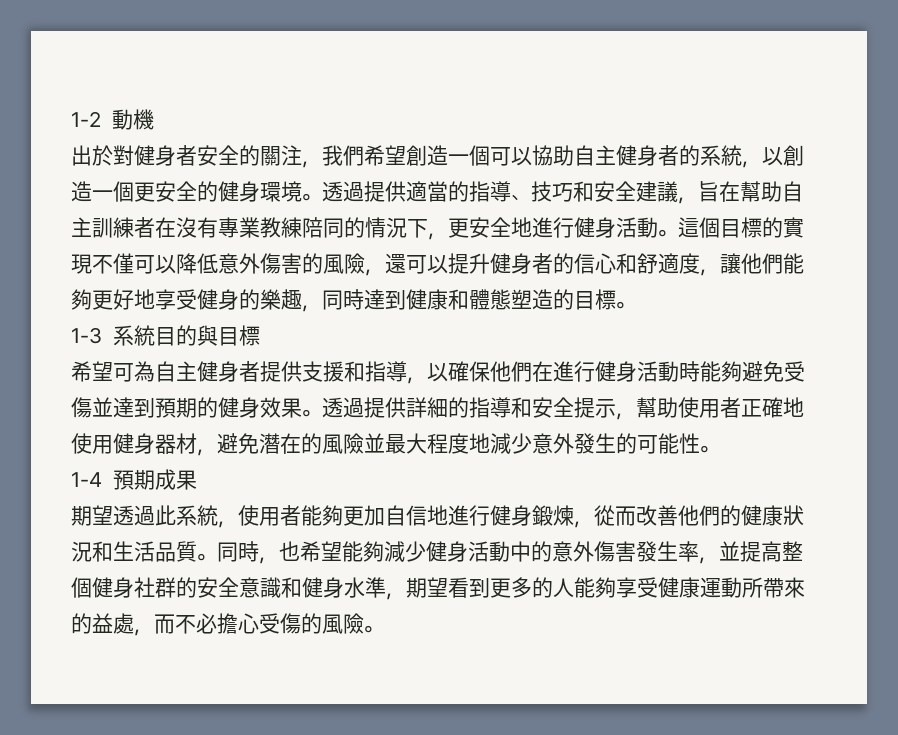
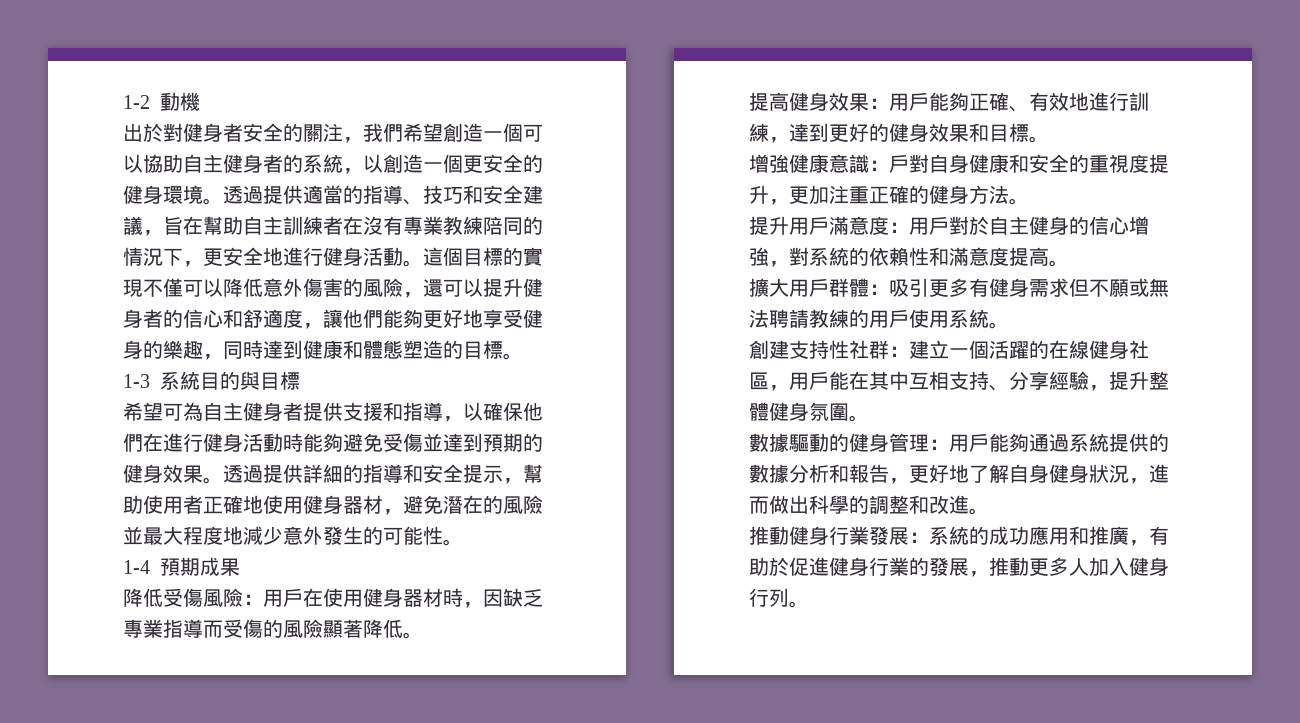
- 期望透過此系統，使用者能夠更加自信地進行健身鍛煉，從而改善他們的健康狀況和生活品質。同時，也希望能夠減少健身活動中的意外傷害發生率，並提高整個健身社群的安全意識和健身水準，期望看到更多的人能夠享受健康運動所帶來的益處，而不必擔心受傷的風險。
+ 降低受傷風險：用戶在使用健身器材時，因缺乏專業指導而受傷的風險顯著降低。
+ 提高健身效果：用戶能夠正確、有效地進行訓練，達到更好的健身效果和目標。
+ 增強健康意識：戶對自身健康和安全的重視度提升，更加注重正確的健身方法。
+ 提升用戶滿意度：用戶對於自主健身的信心增強，對系統的依賴性和滿意度提高。
+ 擴大用戶群體：吸引更多有健身需求但不願或無法聘請教練的用戶使用系統。
+ 創建支持性社群：建立一個活躍的在線健身社區，用戶能在其中互相支持、分享經驗，提升整體健身氛圍。
+ 數據驅動的健身管理：用戶能夠通過系統提供的數據分析和報告，更好地了解自身健身狀況，進而做出科學的調整和改進。
+ 推動健身行業發展：系統的成功應用和推廣，有助於促進健身行業的發展，推動更多人加入健身行列。

